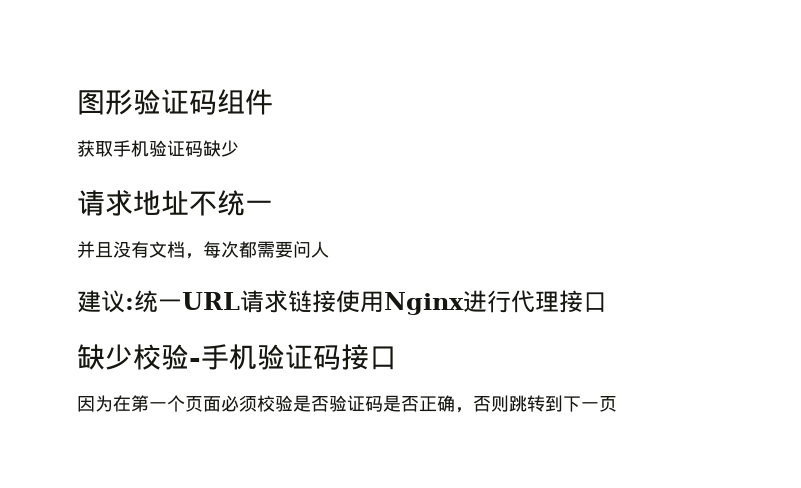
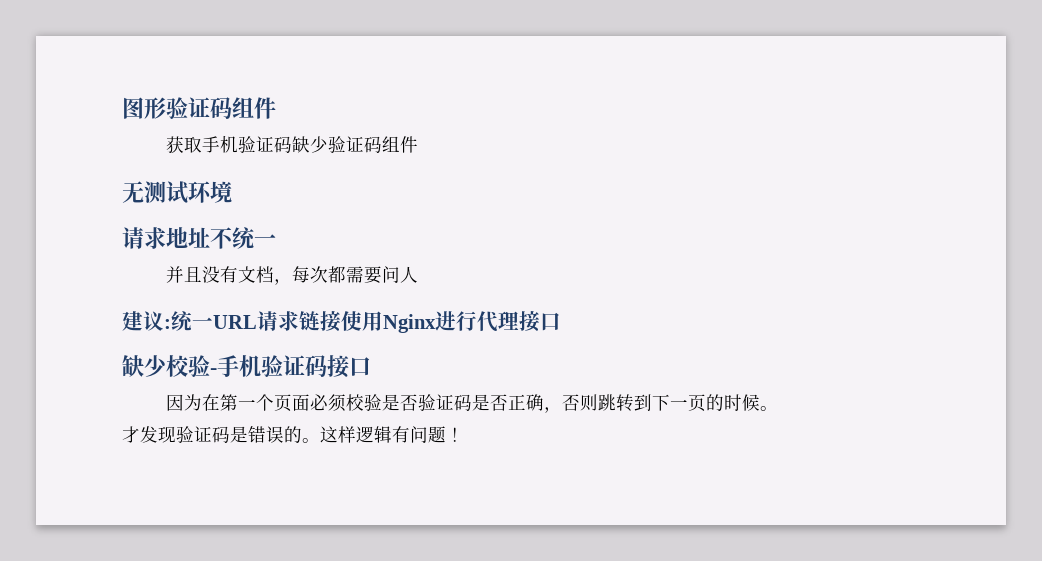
- 获取手机验证码缺少
+ 获取手机验证码缺少验证码组件
+ 无测试环境
- 因为在第一个页面必须校验是否验证码是否正确，否则跳转到下一页
+ 因为在第一个页面必须校验是否验证码是否正确，否则跳转到下一页的时候。
+ 才发现验证码是错误的。这样逻辑有问题！

